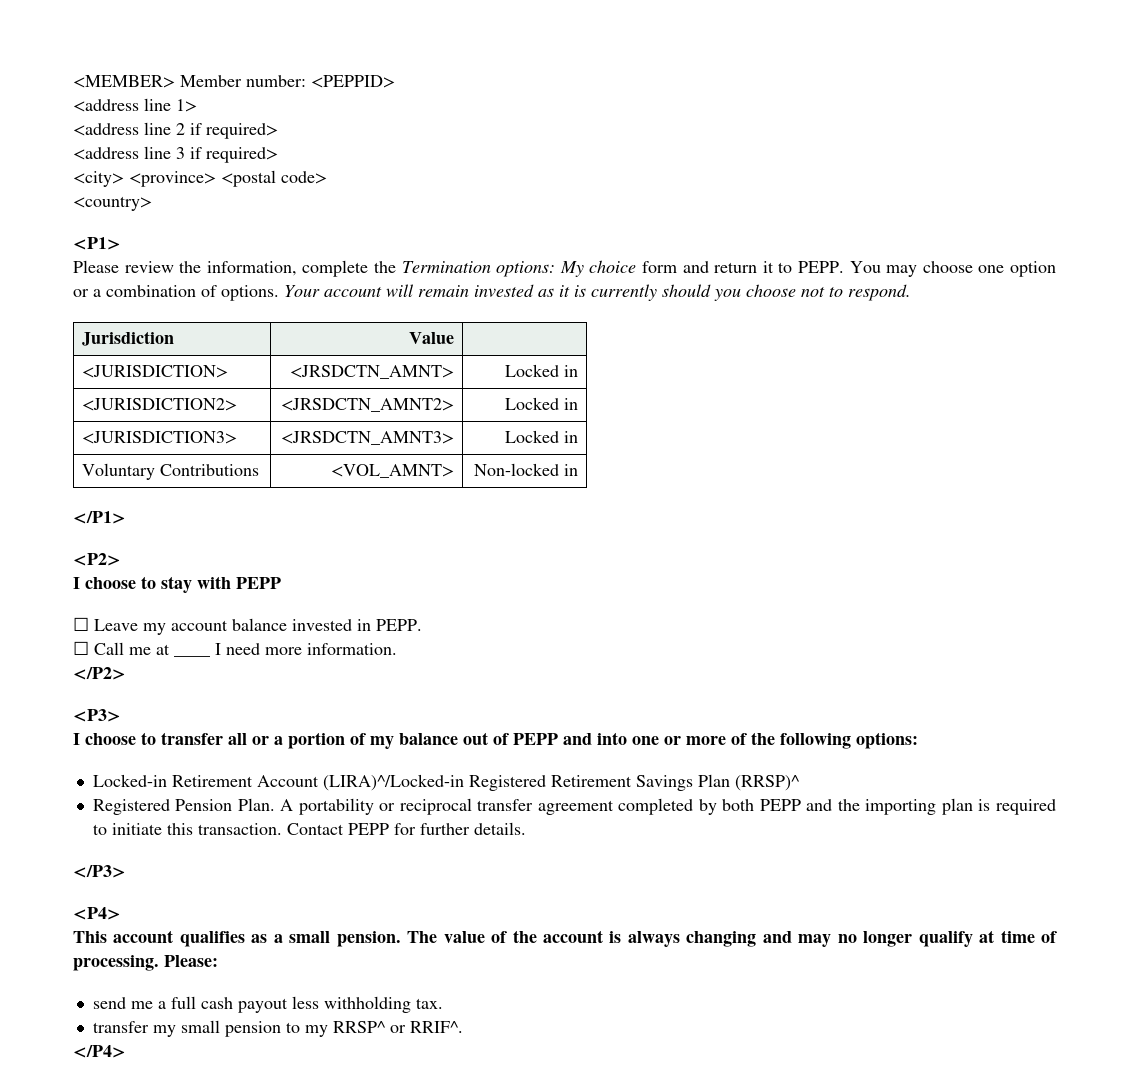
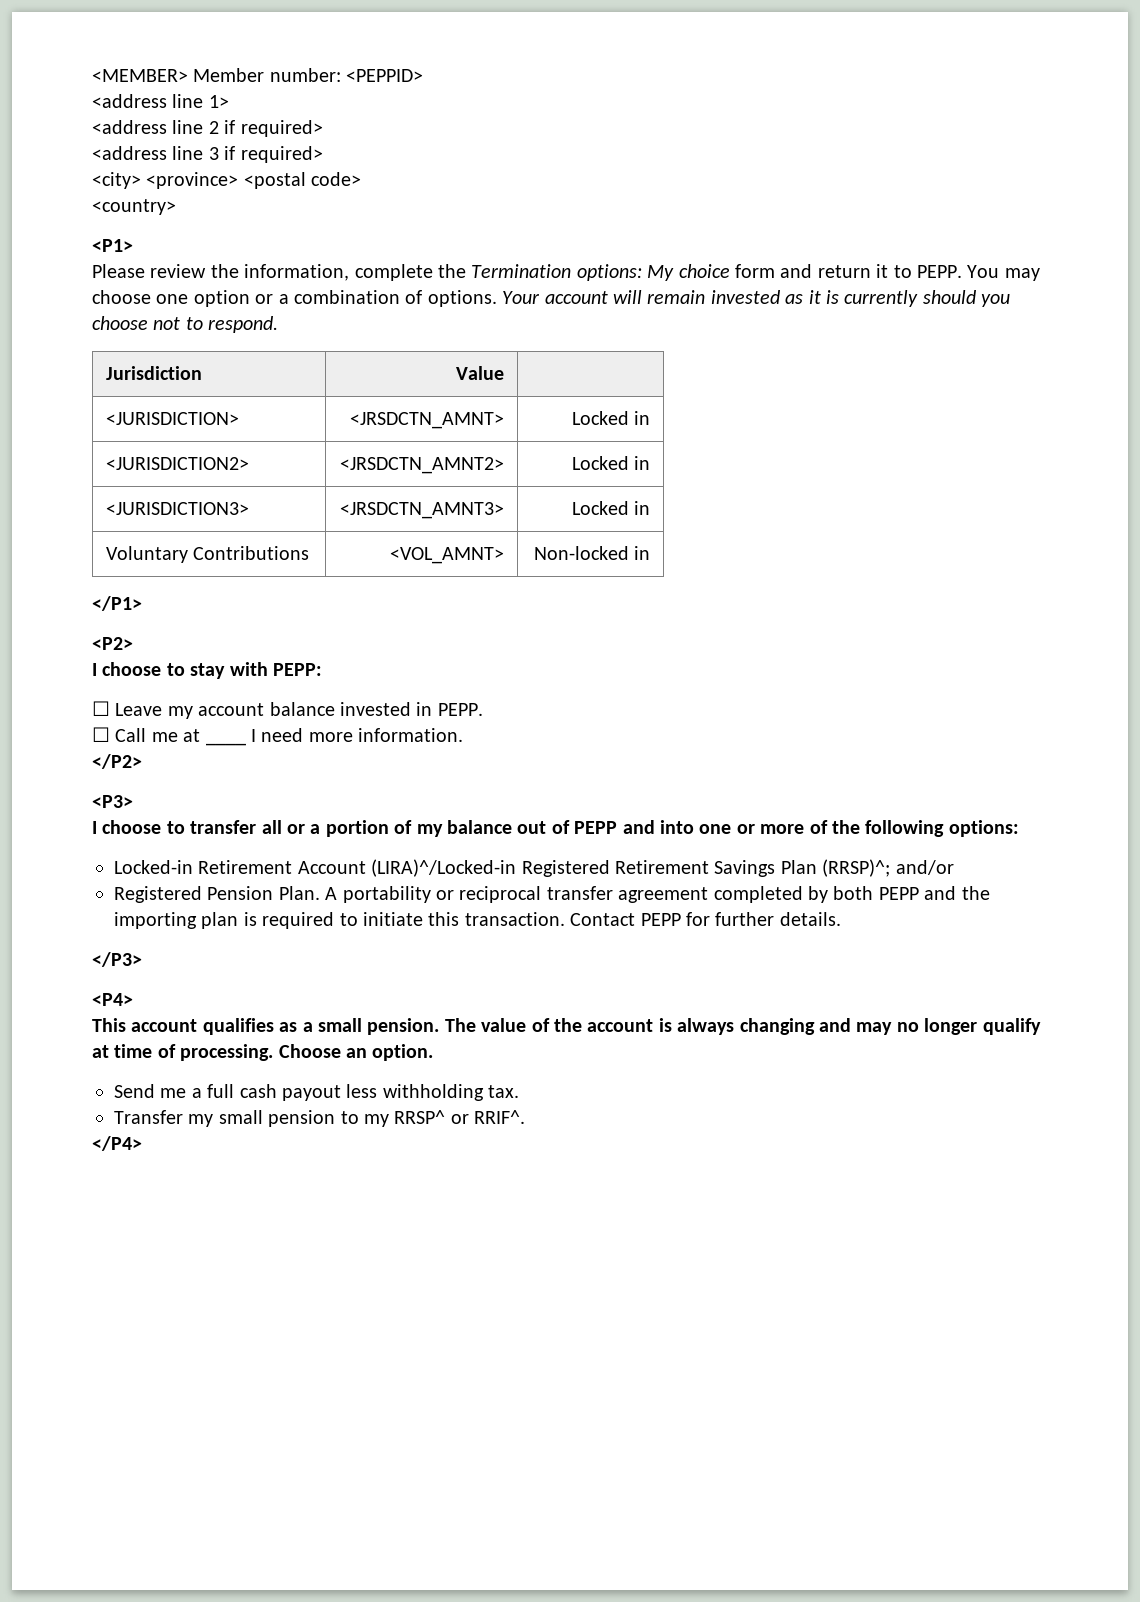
- I choose to stay with PEPP
+ I choose to stay with PEPP:
- Locked-in Retirement Account (LIRA)^/Locked-in Registered Retirement Savings Plan (RRSP)^
+ Locked-in Retirement Account (LIRA)^/Locked-in Registered Retirement Savings Plan (RRSP)^; and/or
- Please:
- send me a full cash payout less withholding tax.
+ Choose an option.
+ Send me a full cash payout less withholding tax.
- transfer my small pension to my RRSP^ or RRIF^.
+ Transfer my small pension to my RRSP^ or RRIF^.

